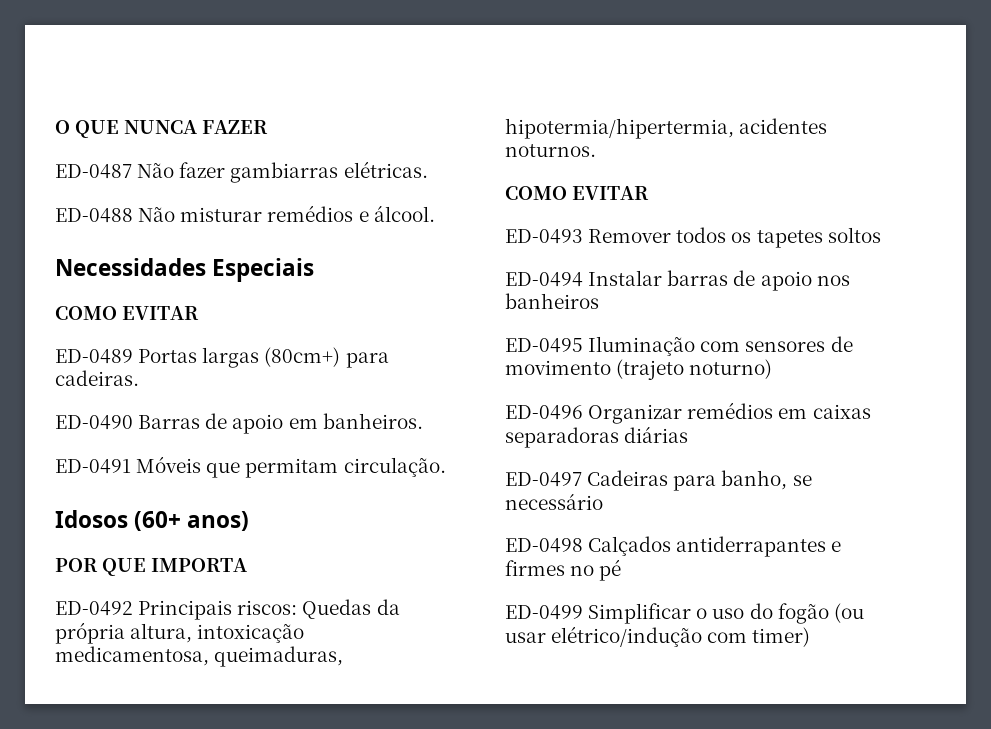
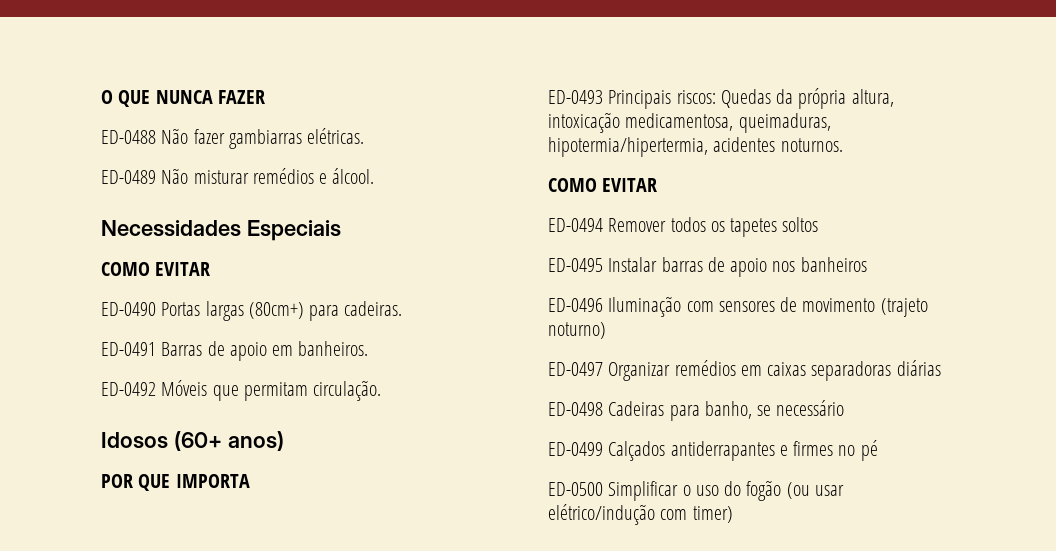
- ED-0487 Não fazer gambiarras elétricas.
+ ED-0488 Não fazer gambiarras elétricas.
- ED-0488 Não misturar remédios e álcool.
+ ED-0489 Não misturar remédios e álcool.
- ED-0489 Portas largas (80cm+) para cadeiras.
+ ED-0490 Portas largas (80cm+) para cadeiras.
- ED-0490 Barras de apoio em banheiros.
+ ED-0491 Barras de apoio em banheiros.
- ED-0491 Móveis que permitam circulação.
+ ED-0492 Móveis que permitam circulação.
- ED-0492 Principais riscos: Quedas da própria altura, intoxicação medicamentosa, queimaduras, hipotermia/hipertermia, acidentes noturnos.
+ ED-0493 Principais riscos: Quedas da própria altura, intoxicação medicamentosa, queimaduras, hipotermia/hipertermia, acidentes noturnos.
- ED-0493 Remover todos os tapetes soltos
+ ED-0494 Remover todos os tapetes soltos
- ED-0494 Instalar barras de apoio nos banheiros
+ ED-0495 Instalar barras de apoio nos banheiros
- ED-0495 Iluminação com sensores de movimento (trajeto noturno)
+ ED-0496 Iluminação com sensores de movimento (trajeto noturno)
- ED-0496 Organizar remédios em caixas separadoras diárias
+ ED-0497 Organizar remédios em caixas separadoras diárias
- ED-0497 Cadeiras para banho, se necessário
+ ED-0498 Cadeiras para banho, se necessário
- ED-0498 Calçados antiderrapantes e firmes no pé
+ ED-0499 Calçados antiderrapantes e firmes no pé
- ED-0499 Simplificar o uso do fogão (ou usar elétrico/indução com timer)
+ ED-0500 Simplificar o uso do fogão (ou usar elétrico/indução com timer)

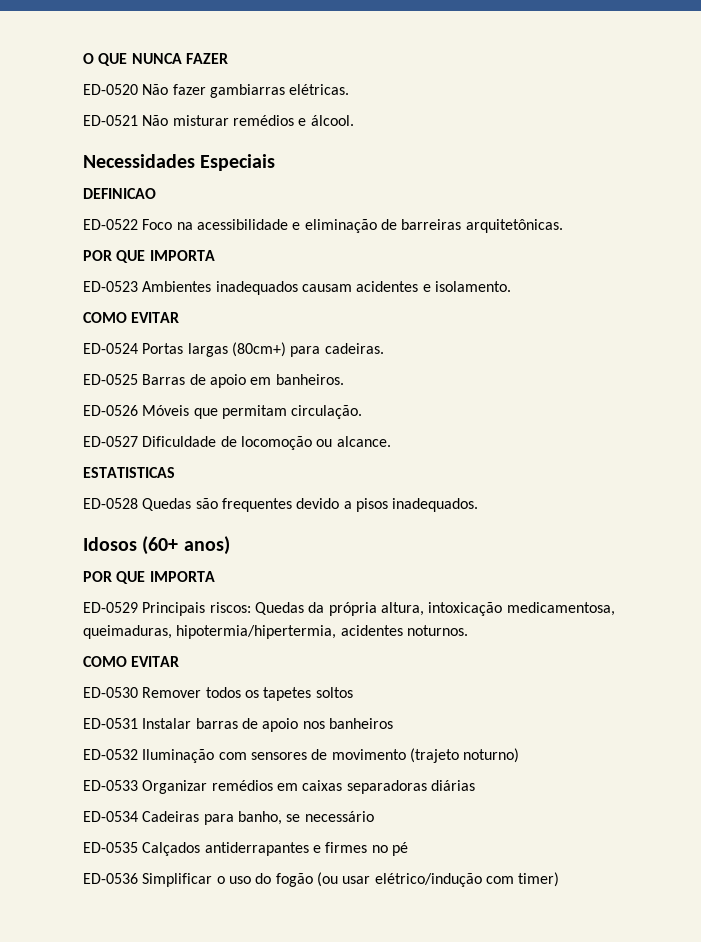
- ED-0488 Não fazer gambiarras elétricas.
+ ED-0520 Não fazer gambiarras elétricas.
- ED-0489 Não misturar remédios e álcool.
+ ED-0521 Não misturar remédios e álcool.
  Necessidades Especiais
+ DEFINICAO
+ ED-0522 Foco na acessibilidade e eliminação de barreiras arquitetônicas.
+ POR QUE IMPORTA
+ ED-0523 Ambientes inadequados causam acidentes e isolamento.
  COMO EVITAR
- ED-0490 Portas largas (80cm+) para cadeiras.
+ ED-0524 Portas largas (80cm+) para cadeiras.
- ED-0491 Barras de apoio em banheiros.
+ ED-0525 Barras de apoio em banheiros.
- ED-0492 Móveis que permitam circulação.
+ ED-0526 Móveis que permitam circulação.
+ ED-0527 Dificuldade de locomoção ou alcance.
+ ESTATISTICAS
+ ED-0528 Quedas são frequentes devido a pisos inadequados.
- ED-0493 Principais riscos: Quedas da própria altura, intoxicação medicamentosa, queimaduras, hipotermia/hipertermia, acidentes noturnos.
+ ED-0529 Principais riscos: Quedas da própria altura, intoxicação medicamentosa, queimaduras, hipotermia/hipertermia, acidentes noturnos.
- ED-0494 Remover todos os tapetes soltos
+ ED-0530 Remover todos os tapetes soltos
- ED-0495 Instalar barras de apoio nos banheiros
+ ED-0531 Instalar barras de apoio nos banheiros
- ED-0496 Iluminação com sensores de movimento (trajeto noturno)
+ ED-0532 Iluminação com sensores de movimento (trajeto noturno)
- ED-0497 Organizar remédios em caixas separadoras diárias
+ ED-0533 Organizar remédios em caixas separadoras diárias
- ED-0498 Cadeiras para banho, se necessário
+ ED-0534 Cadeiras para banho, se necessário
- ED-0499 Calçados antiderrapantes e firmes no pé
+ ED-0535 Calçados antiderrapantes e firmes no pé
- ED-0500 Simplificar o uso do fogão (ou usar elétrico/indução com timer)
+ ED-0536 Simplificar o uso do fogão (ou usar elétrico/indução com timer)

